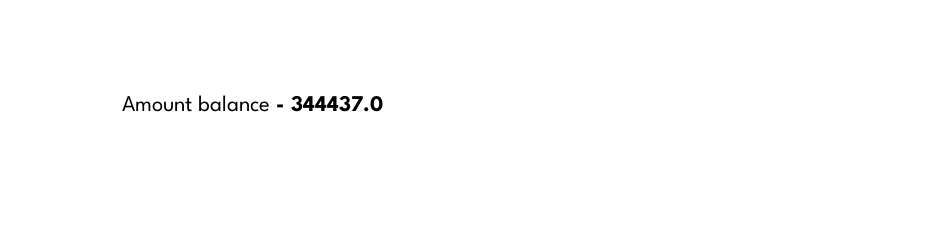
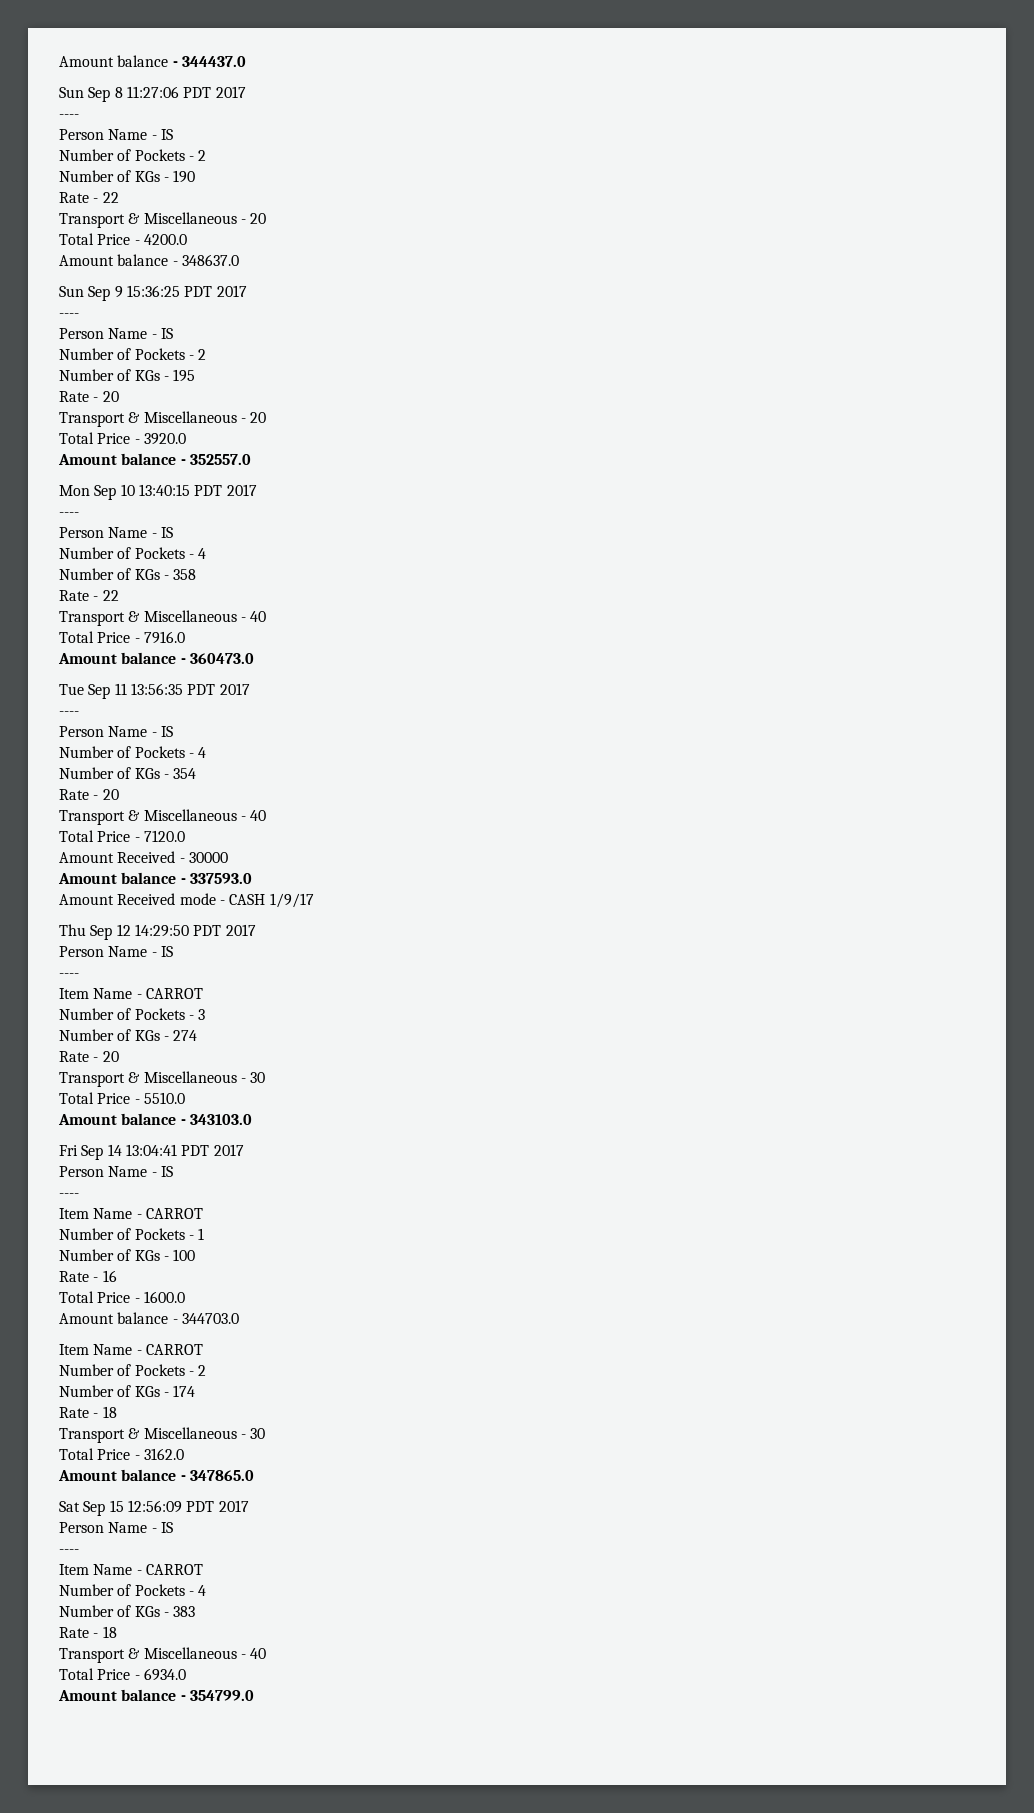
+ Sun Sep 8 11:27:06 PDT 2017
+ ----
+ Person Name - IS
+ Number of Pockets - 2
+ Number of KGs - 190
+ Rate - 22
+ Transport & Miscellaneous - 20
+ Total Price - 4200.0
+ Amount balance - 348637.0
+ Sun Sep 9 15:36:25 PDT 2017
+ ----
+ Person Name - IS
+ Number of Pockets - 2
+ Number of KGs - 195
+ Rate - 20
+ Transport & Miscellaneous - 20
+ Total Price - 3920.0
+ Amount balance - 352557.0
+ Mon Sep 10 13:40:15 PDT 2017
+ ----
+ Person Name - IS
+ Number of Pockets - 4
+ Number of KGs - 358
+ Rate - 22
+ Transport & Miscellaneous - 40
+ Total Price - 7916.0
+ Amount balance - 360473.0
+ Tue Sep 11 13:56:35 PDT 2017
+ ----
+ Person Name - IS
+ Number of Pockets - 4
+ Number of KGs - 354
+ Rate - 20
+ Transport & Miscellaneous - 40
+ Total Price - 7120.0
+ Amount Received - 30000
+ Amount balance - 337593.0
+ Amount Received mode - CASH 1/9/17
+ Thu Sep 12 14:29:50 PDT 2017
+ Person Name - IS
+ ----
+ Item Name - CARROT
+ Number of Pockets - 3
+ Number of KGs - 274
+ Rate - 20
+ Transport & Miscellaneous - 30
+ Total Price - 5510.0
+ Amount balance - 343103.0
+ Fri Sep 14 13:04:41 PDT 2017
+ Person Name - IS
+ ----
+ Item Name - CARROT
+ Number of Pockets - 1
+ Number of KGs - 100
+ Rate - 16
+ Total Price - 1600.0
+ Amount balance - 344703.0
+ Item Name - CARROT
+ Number of Pockets - 2
+ Number of KGs - 174
+ Rate - 18
+ Transport & Miscellaneous - 30
+ Total Price - 3162.0
+ Amount balance - 347865.0
+ Sat Sep 15 12:56:09 PDT 2017
+ Person Name - IS
+ ----
+ Item Name - CARROT
+ Number of Pockets - 4
+ Number of KGs - 383
+ Rate - 18
+ Transport & Miscellaneous - 40
+ Total Price - 6934.0
+ Amount balance - 354799.0

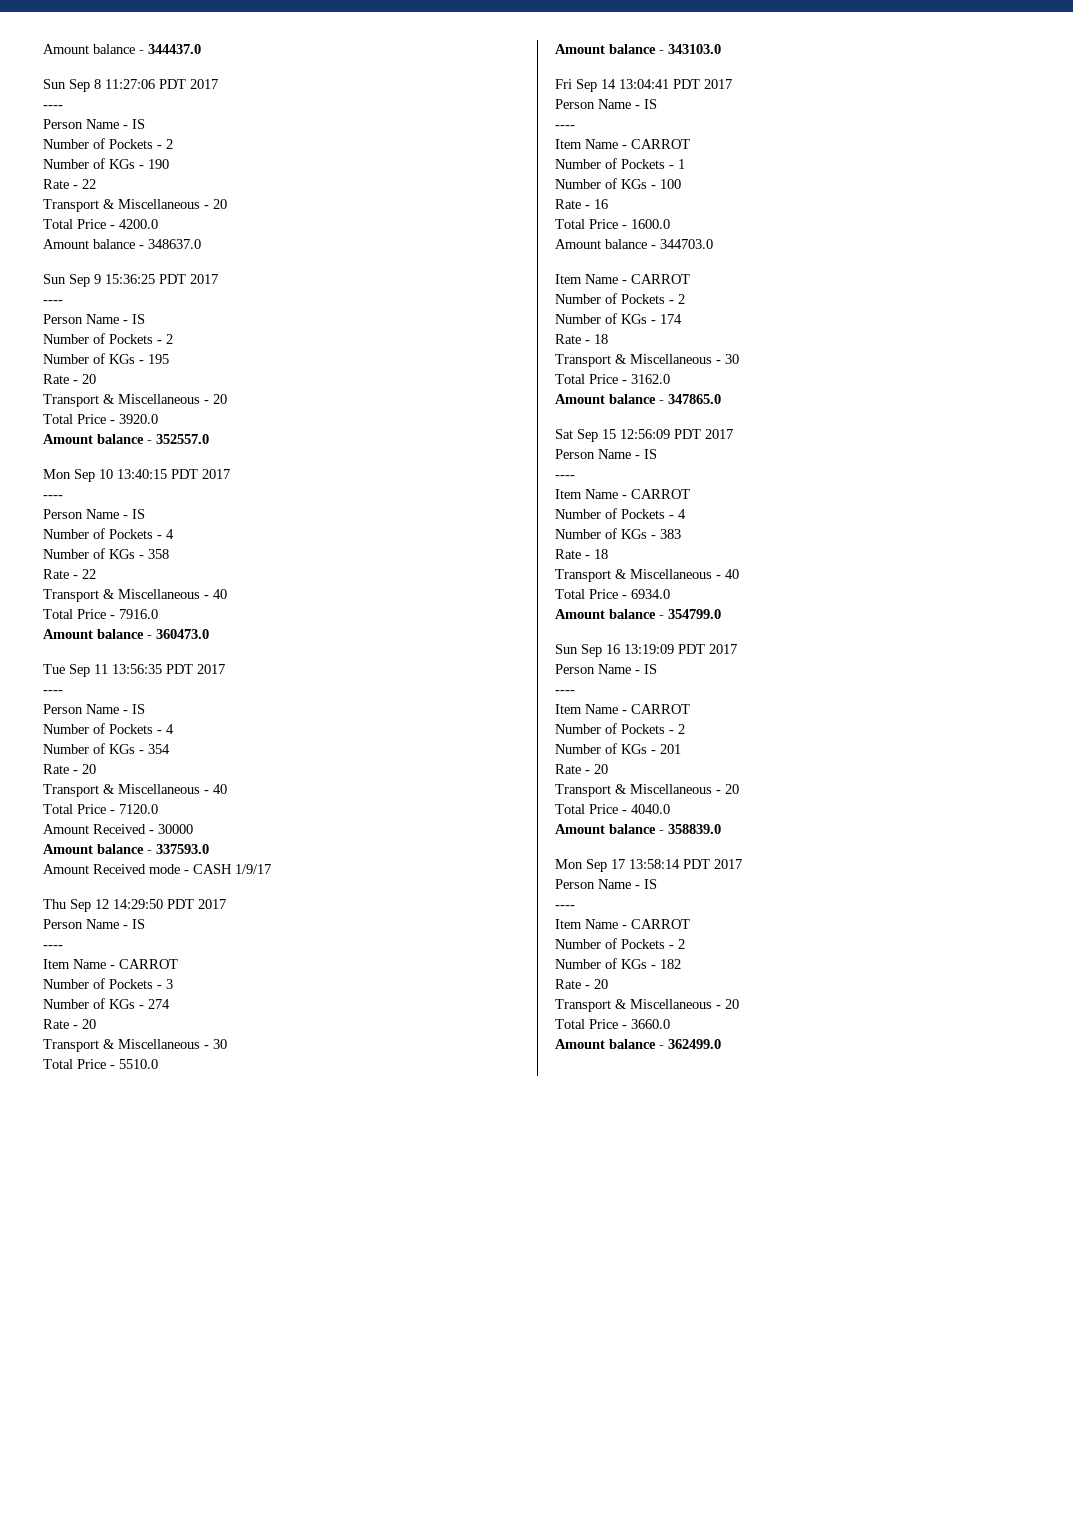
+ Sun Sep 16 13:19:09 PDT 2017
+ Person Name - IS
+ ----
+ Item Name - CARROT
+ Number of Pockets - 2
+ Number of KGs - 201
+ Rate - 20
+ Transport & Miscellaneous - 20
+ Total Price - 4040.0
+ Amount balance - 358839.0
+ Mon Sep 17 13:58:14 PDT 2017
+ Person Name - IS
+ ----
+ Item Name - CARROT
+ Number of Pockets - 2
+ Number of KGs - 182
+ Rate - 20
+ Transport & Miscellaneous - 20
+ Total Price - 3660.0
+ Amount balance - 362499.0

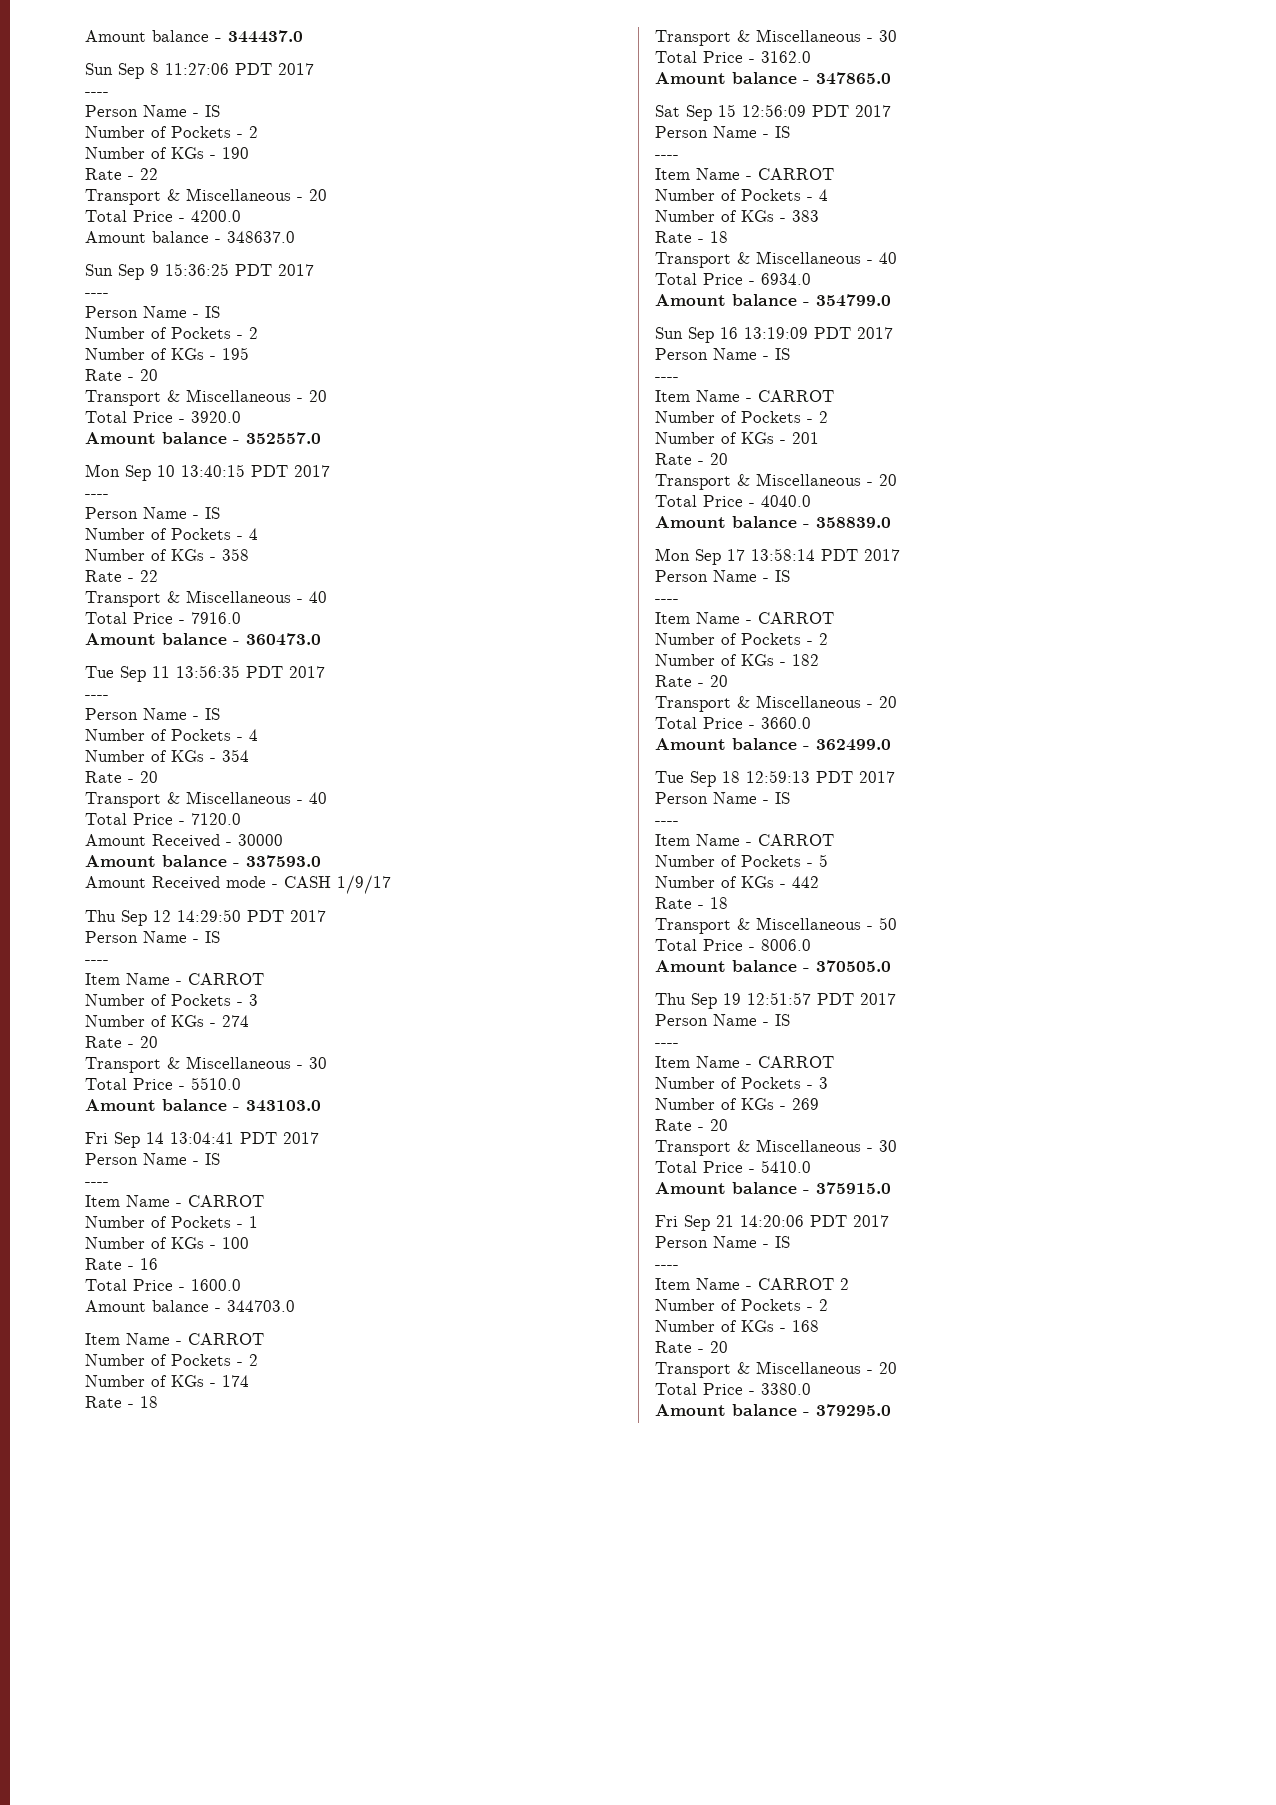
+ Tue Sep 18 12:59:13 PDT 2017
+ Person Name - IS
+ ----
+ Item Name - CARROT
+ Number of Pockets - 5
+ Number of KGs - 442
+ Rate - 18
+ Transport & Miscellaneous - 50
+ Total Price - 8006.0
+ Amount balance - 370505.0
+ Thu Sep 19 12:51:57 PDT 2017
+ Person Name - IS
+ ----
+ Item Name - CARROT
+ Number of Pockets - 3
+ Number of KGs - 269
+ Rate - 20
+ Transport & Miscellaneous - 30
+ Total Price - 5410.0
+ Amount balance - 375915.0
+ Fri Sep 21 14:20:06 PDT 2017
+ Person Name - IS
+ ----
+ Item Name - CARROT 2
+ Number of Pockets - 2
+ Number of KGs - 168
+ Rate - 20
+ Transport & Miscellaneous - 20
+ Total Price - 3380.0
+ Amount balance - 379295.0

